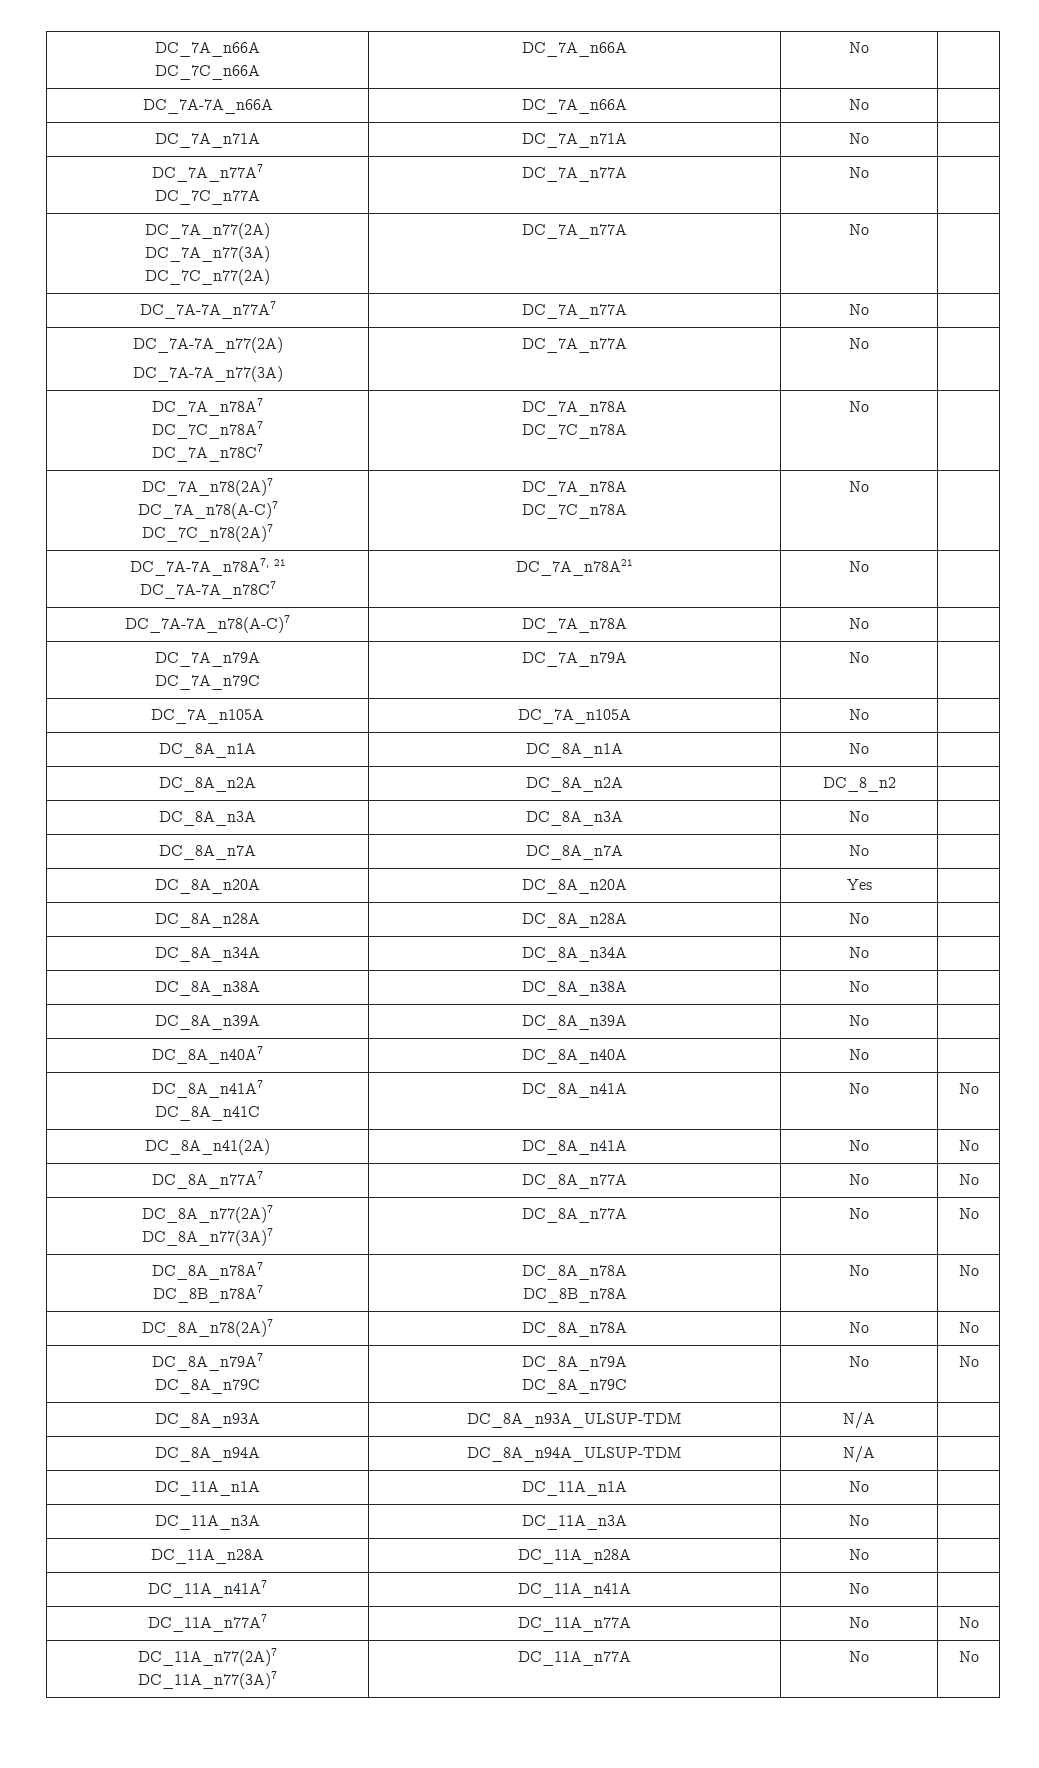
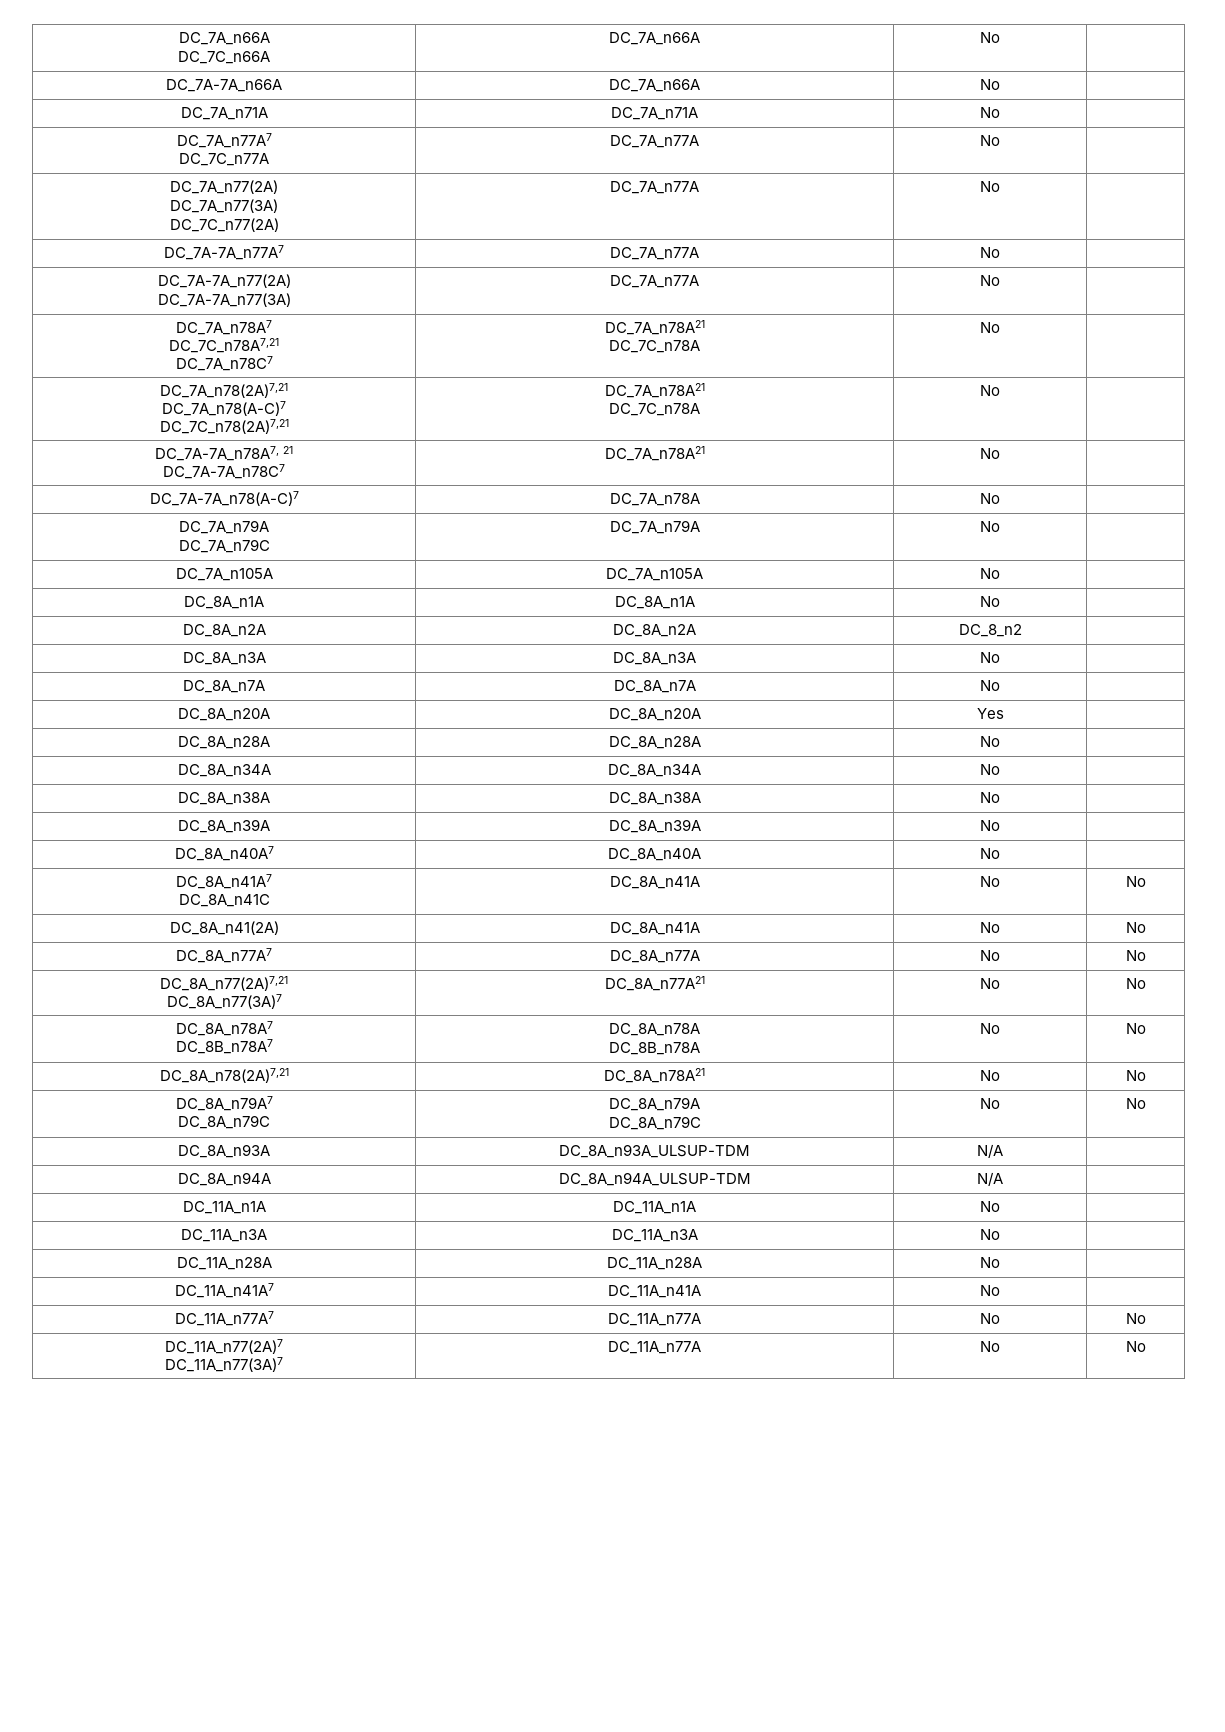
  DC_7A_n78A7
- DC_7C_n78A7
- DC_7A_n78C7 | DC_7A_n78A
+ DC_7C_n78A7,21
+ DC_7A_n78C7 | DC_7A_n78A21
  DC_7C_n78A | No |
- DC_7A_n78(2A)7
+ DC_7A_n78(2A)7,21
  DC_7A_n78(A-C)7
- DC_7C_n78(2A)7 | DC_7A_n78A
+ DC_7C_n78(2A)7,21 | DC_7A_n78A21
- DC_8A_n77(2A)7
- DC_8A_n77(3A)7 | DC_8A_n77A | No | No
+ DC_8A_n77(2A)7,21
+ DC_8A_n77(3A)7 | DC_8A_n77A21 | No | No
- DC_8A_n78(2A)7 | DC_8A_n78A | No | No
+ DC_8A_n78(2A)7,21 | DC_8A_n78A21 | No | No

